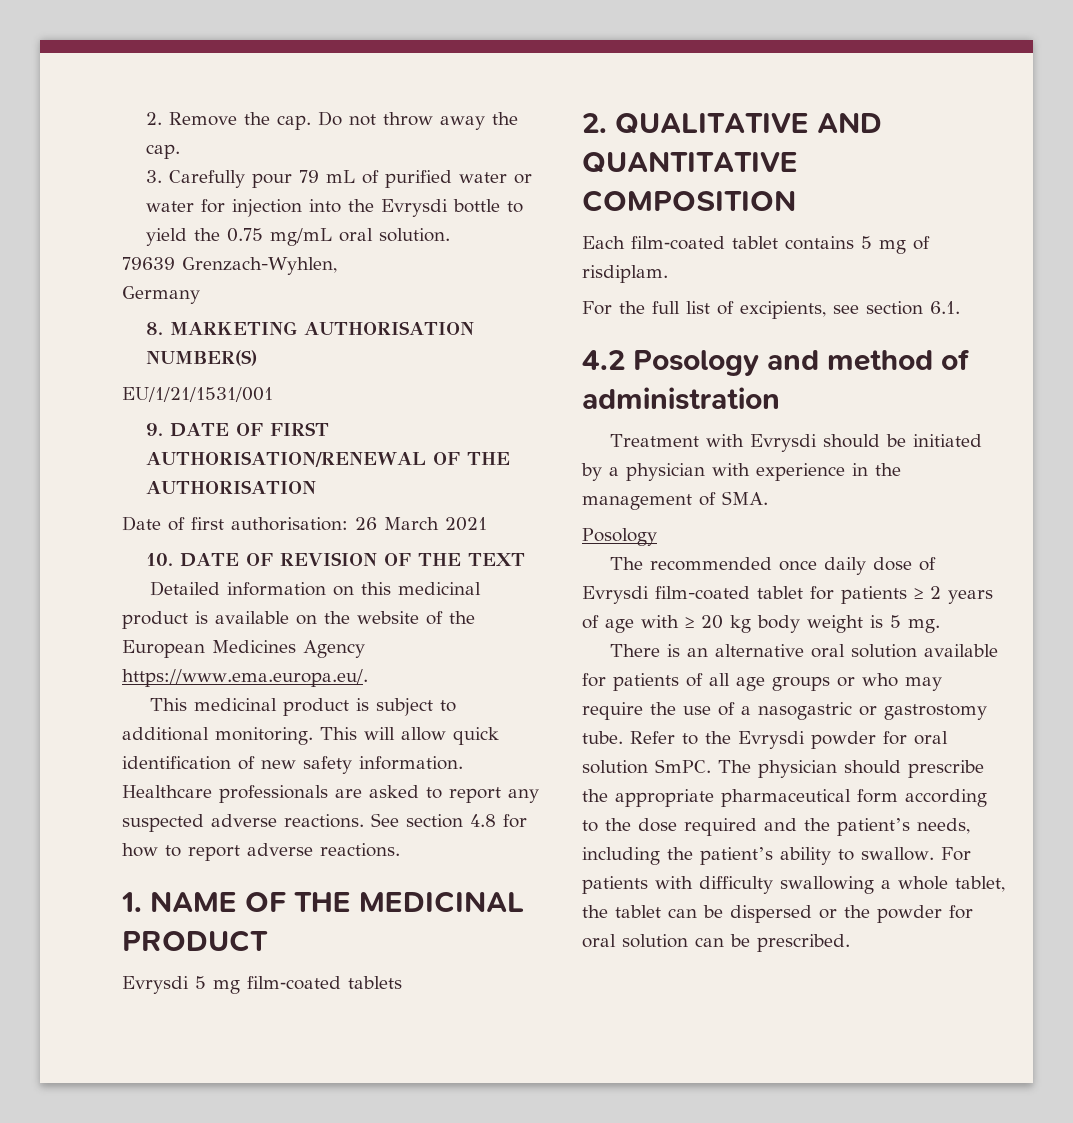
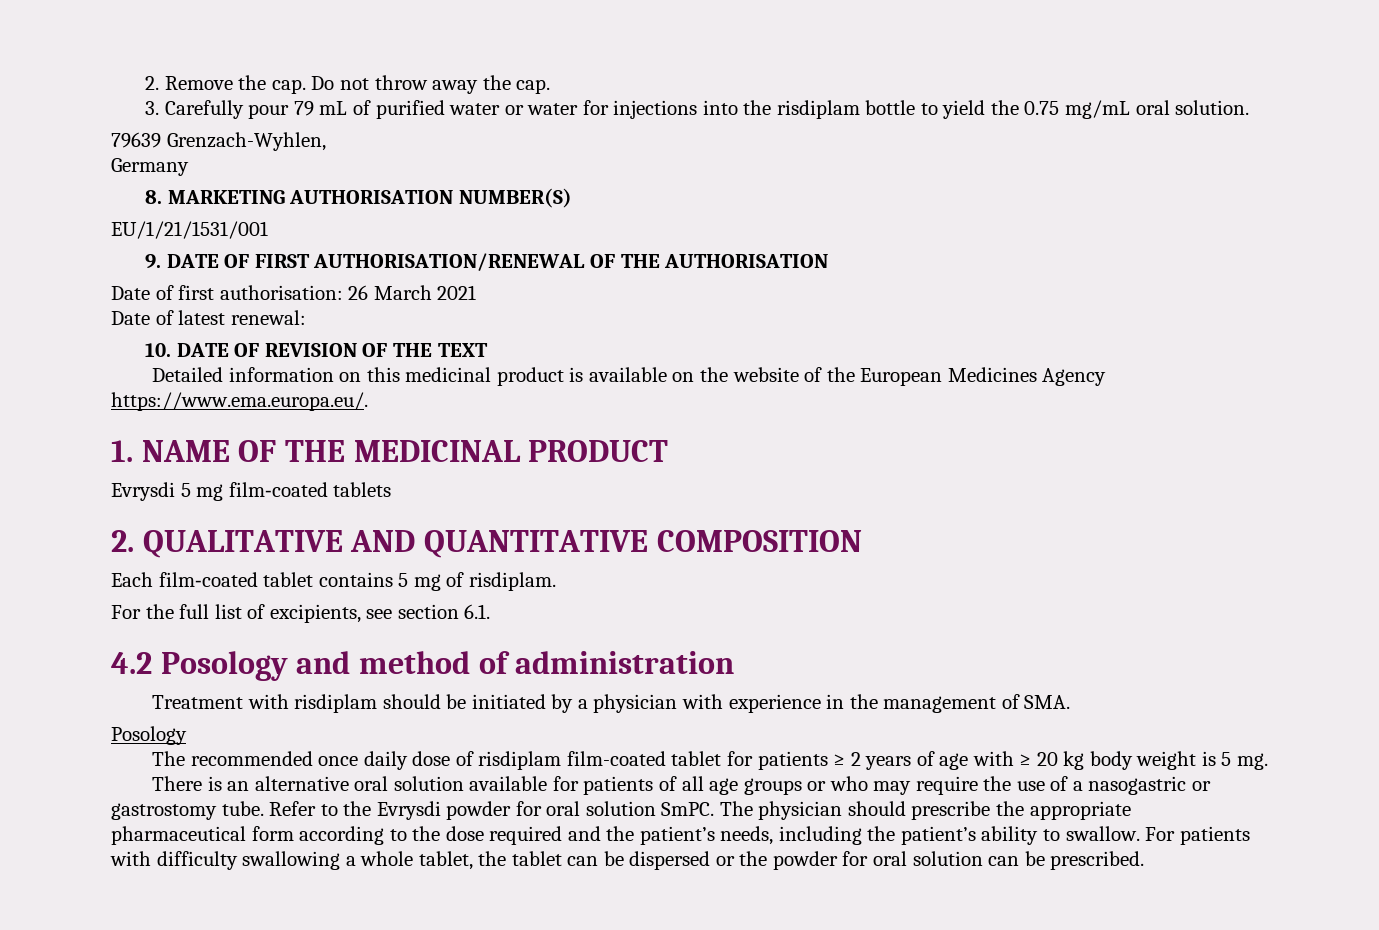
- 3. Carefully pour 79 mL of purified water or water for injection into the Evrysdi bottle to yield the 0.75 mg/mL oral solution.
+ 3. Carefully pour 79 mL of purified water or water for injections into the risdiplam bottle to yield the 0.75 mg/mL oral solution.
+ Date of latest renewal:
- This medicinal product is subject to additional monitoring. This will allow quick identification of new safety information. Healthcare professionals are asked to report any suspected adverse reactions. See section 4.8 for how to report adverse reactions.
- Treatment with Evrysdi should be initiated by a physician with experience in the management of SMA.
+ Treatment with risdiplam should be initiated by a physician with experience in the management of SMA.
- The recommended once daily dose of Evrysdi film-coated tablet for patients ≥ 2 years of age with ≥ 20 kg body weight is 5 mg.
+ The recommended once daily dose of risdiplam film-coated tablet for patients ≥ 2 years of age with ≥ 20 kg body weight is 5 mg.

